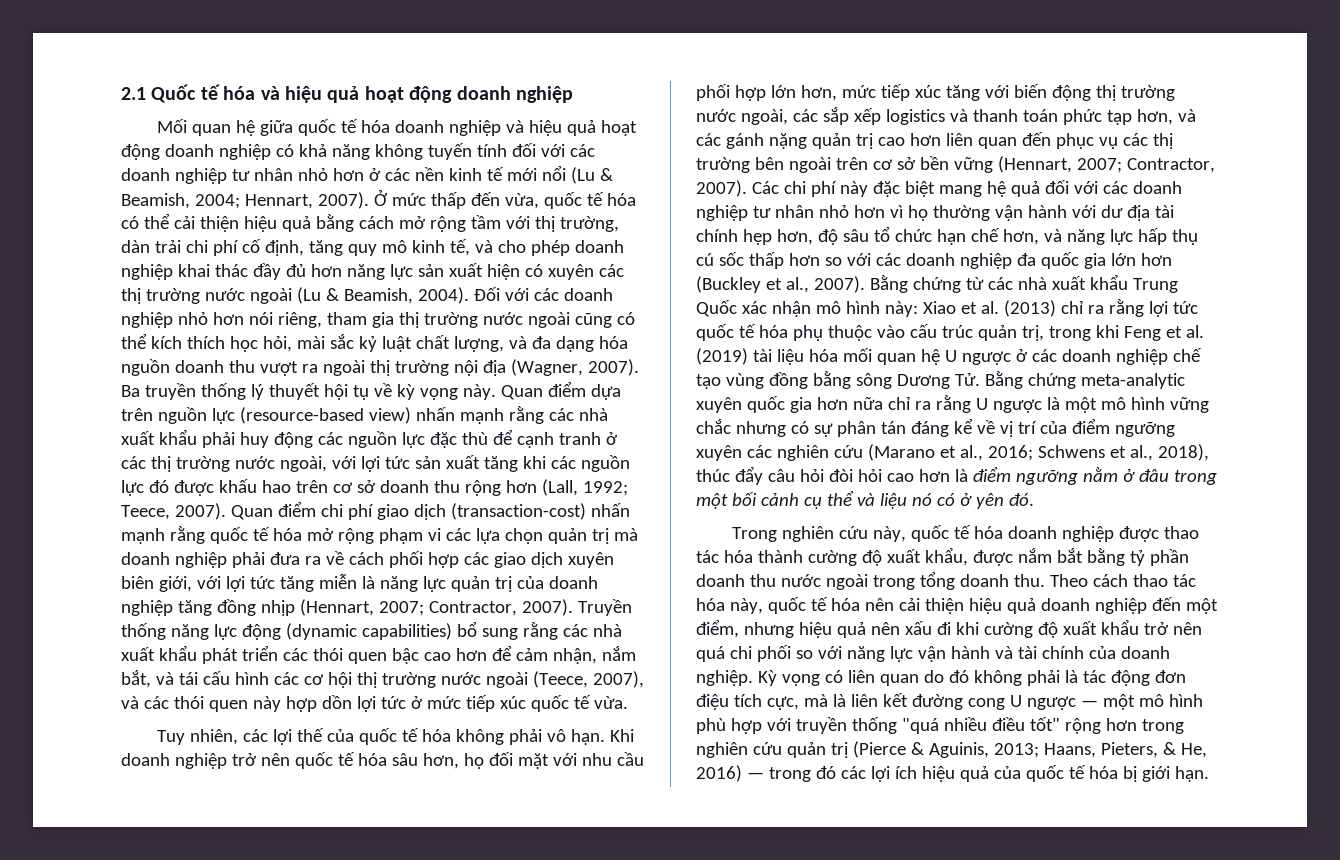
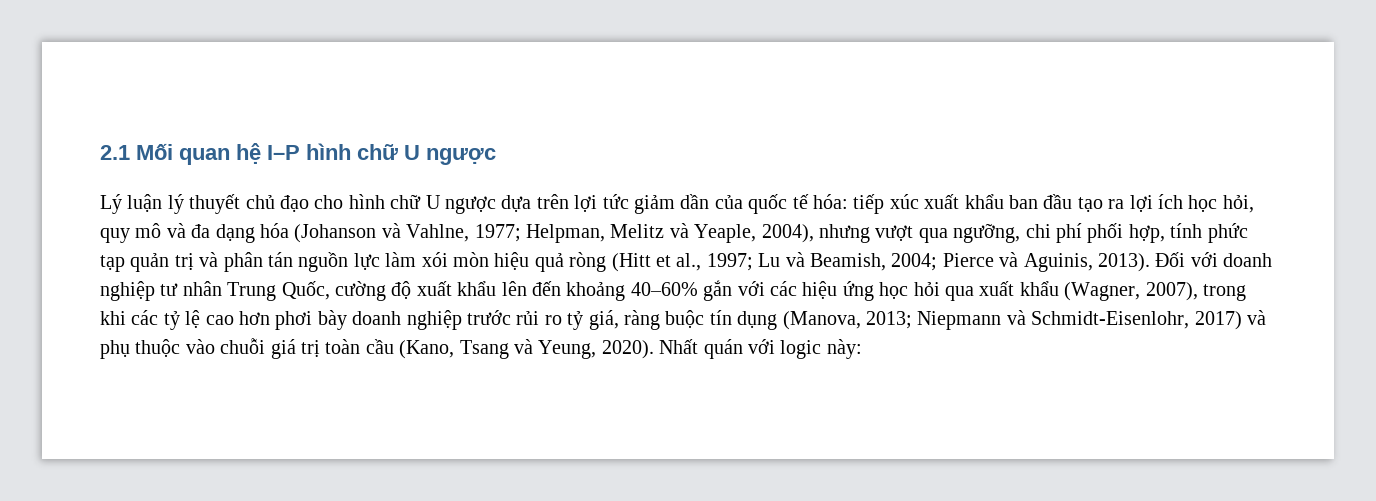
- 2.1 Quốc tế hóa và hiệu quả hoạt động doanh nghiệp
- Mối quan hệ giữa quốc tế hóa doanh nghiệp và hiệu quả hoạt động doanh nghiệp có khả năng không tuyến tính đối với các doanh nghiệp tư nhân nhỏ hơn ở các nền kinh tế mới nổi (Lu & Beamish, 2004; Hennart, 2007). Ở mức thấp đến vừa, quốc tế hóa có thể cải thiện hiệu quả bằng cách mở rộng tầm với thị trường, dàn trải chi phí cố định, tăng quy mô kinh tế, và cho phép doanh nghiệp khai thác đầy đủ hơn năng lực sản xuất hiện có xuyên các thị trường nước ngoài (Lu & Beamish, 2004). Đối với các doanh nghiệp nhỏ hơn nói riêng, tham gia thị trường nước ngoài cũng có thể kích thích học hỏi, mài sắc kỷ luật chất lượng, và đa dạng hóa nguồn doanh thu vượt ra ngoài thị trường nội địa (Wagner, 2007). Ba truyền thống lý thuyết hội tụ về kỳ vọng này. Quan điểm dựa trên nguồn lực (resource-based view) nhấn mạnh rằng các nhà xuất khẩu phải huy động các nguồn lực đặc thù để cạnh tranh ở các thị trường nước ngoài, với lợi tức sản xuất tăng khi các nguồn lực đó được khấu hao trên cơ sở doanh thu rộng hơn (Lall, 1992; Teece, 2007). Quan điểm chi phí giao dịch (transaction-cost) nhấn mạnh rằng quốc tế hóa mở rộng phạm vi các lựa chọn quản trị mà doanh nghiệp phải đưa ra về cách phối hợp các giao dịch xuyên biên giới, với lợi tức tăng miễn là năng lực quản trị của doanh nghiệp tăng đồng nhịp (Hennart, 2007; Contractor, 2007). Truyền thống năng lực động (dynamic capabilities) bổ sung rằng các nhà xuất khẩu phát triển các thói quen bậc cao hơn để cảm nhận, nắm bắt, và tái cấu hình các cơ hội thị trường nước ngoài (Teece, 2007), và các thói quen này hợp dồn lợi tức ở mức tiếp xúc quốc tế vừa.
- Tuy nhiên, các lợi thế của quốc tế hóa không phải vô hạn. Khi doanh nghiệp trở nên quốc tế hóa sâu hơn, họ đối mặt với nhu cầu phối hợp lớn hơn, mức tiếp xúc tăng với biến động thị trường nước ngoài, các sắp xếp logistics và thanh toán phức tạp hơn, và các gánh nặng quản trị cao hơn liên quan đến phục vụ các thị trường bên ngoài trên cơ sở bền vững (Hennart, 2007; Contractor, 2007). Các chi phí này đặc biệt mang hệ quả đối với các doanh nghiệp tư nhân nhỏ hơn vì họ thường vận hành với dư địa tài chính hẹp hơn, độ sâu tổ chức hạn chế hơn, và năng lực hấp thụ cú sốc thấp hơn so với các doanh nghiệp đa quốc gia lớn hơn (Buckley et al., 2007). Bằng chứng từ các nhà xuất khẩu Trung Quốc xác nhận mô hình này: Xiao et al. (2013) chỉ ra rằng lợi tức quốc tế hóa phụ thuộc vào cấu trúc quản trị, trong khi Feng et al. (2019) tài liệu hóa mối quan hệ U ngược ở các doanh nghiệp chế tạo vùng đồng bằng sông Dương Tử. Bằng chứng meta-analytic xuyên quốc gia hơn nữa chỉ ra rằng U ngược là một mô hình vững chắc nhưng có sự phân tán đáng kể về vị trí của điểm ngưỡng xuyên các nghiên cứu (Marano et al., 2016; Schwens et al., 2018), thúc đẩy câu hỏi đòi hỏi cao hơn là điểm ngưỡng nằm ở đâu trong một bối cảnh cụ thể và liệu nó có ở yên đó.
- Trong nghiên cứu này, quốc tế hóa doanh nghiệp được thao tác hóa thành cường độ xuất khẩu, được nắm bắt bằng tỷ phần doanh thu nước ngoài trong tổng doanh thu. Theo cách thao tác hóa này, quốc tế hóa nên cải thiện hiệu quả doanh nghiệp đến một điểm, nhưng hiệu quả nên xấu đi khi cường độ xuất khẩu trở nên quá chi phối so với năng lực vận hành và tài chính của doanh nghiệp. Kỳ vọng có liên quan do đó không phải là tác động đơn điệu tích cực, mà là liên kết đường cong U ngược — một mô hình phù hợp với truyền thống "quá nhiều điều tốt" rộng hơn trong nghiên cứu quản trị (Pierce & Aguinis, 2013; Haans, Pieters, & He, 2016) — trong đó các lợi ích hiệu quả của quốc tế hóa bị giới hạn.
+ 2.1 Mối quan hệ I–P hình chữ U ngược
+ Lý luận lý thuyết chủ đạo cho hình chữ U ngược dựa trên lợi tức giảm dần của quốc tế hóa: tiếp xúc xuất khẩu ban đầu tạo ra lợi ích học hỏi, quy mô và đa dạng hóa (Johanson và Vahlne, 1977; Helpman, Melitz và Yeaple, 2004), nhưng vượt qua ngưỡng, chi phí phối hợp, tính phức tạp quản trị và phân tán nguồn lực làm xói mòn hiệu quả ròng (Hitt et al., 1997; Lu và Beamish, 2004; Pierce và Aguinis, 2013). Đối với doanh nghiệp tư nhân Trung Quốc, cường độ xuất khẩu lên đến khoảng 40–60% gắn với các hiệu ứng học hỏi qua xuất khẩu (Wagner, 2007), trong khi các tỷ lệ cao hơn phơi bày doanh nghiệp trước rủi ro tỷ giá, ràng buộc tín dụng (Manova, 2013; Niepmann và Schmidt-Eisenlohr, 2017) và phụ thuộc vào chuỗi giá trị toàn cầu (Kano, Tsang và Yeung, 2020). Nhất quán với logic này:

